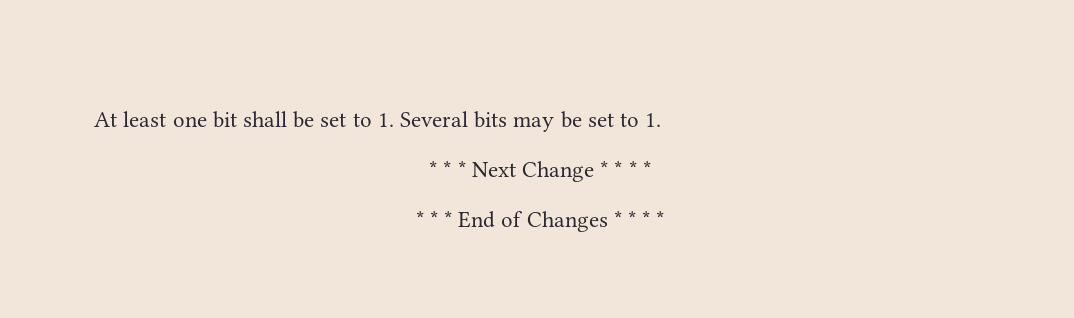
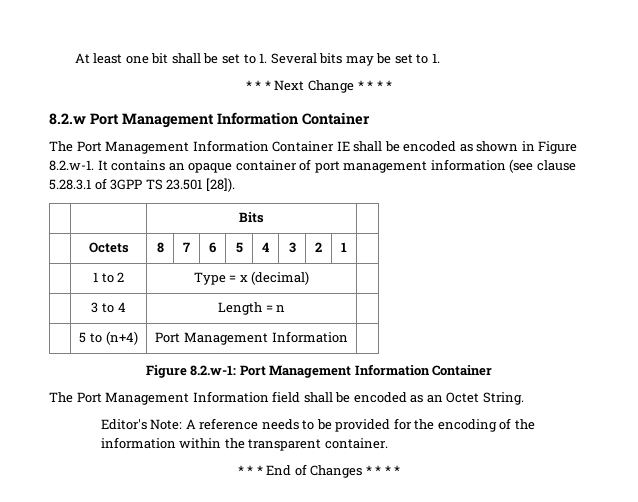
+ 8.2.w Port Management Information Container
+ The Port Management Information Container IE shall be encoded as shown in Figure 8.2.w-1. It contains an opaque container of port management information (see clause 5.28.3.1 of 3GPP TS 23.501 [28]).
+ | | Bits |
+ | Octets | 8 | 7 | 6 | 5 | 4 | 3 | 2 | 1 |
+ | 1 to 2 | Type = x (decimal) |
+ | 3 to 4 | Length = n |
+ | 5 to (n+4) | Port Management Information |
+ Figure 8.2.w-1: Port Management Information Container
+ The Port Management Information field shall be encoded as an Octet String.
+ Editor's Note: A reference needs to be provided for the encoding of the information within the transparent container.

